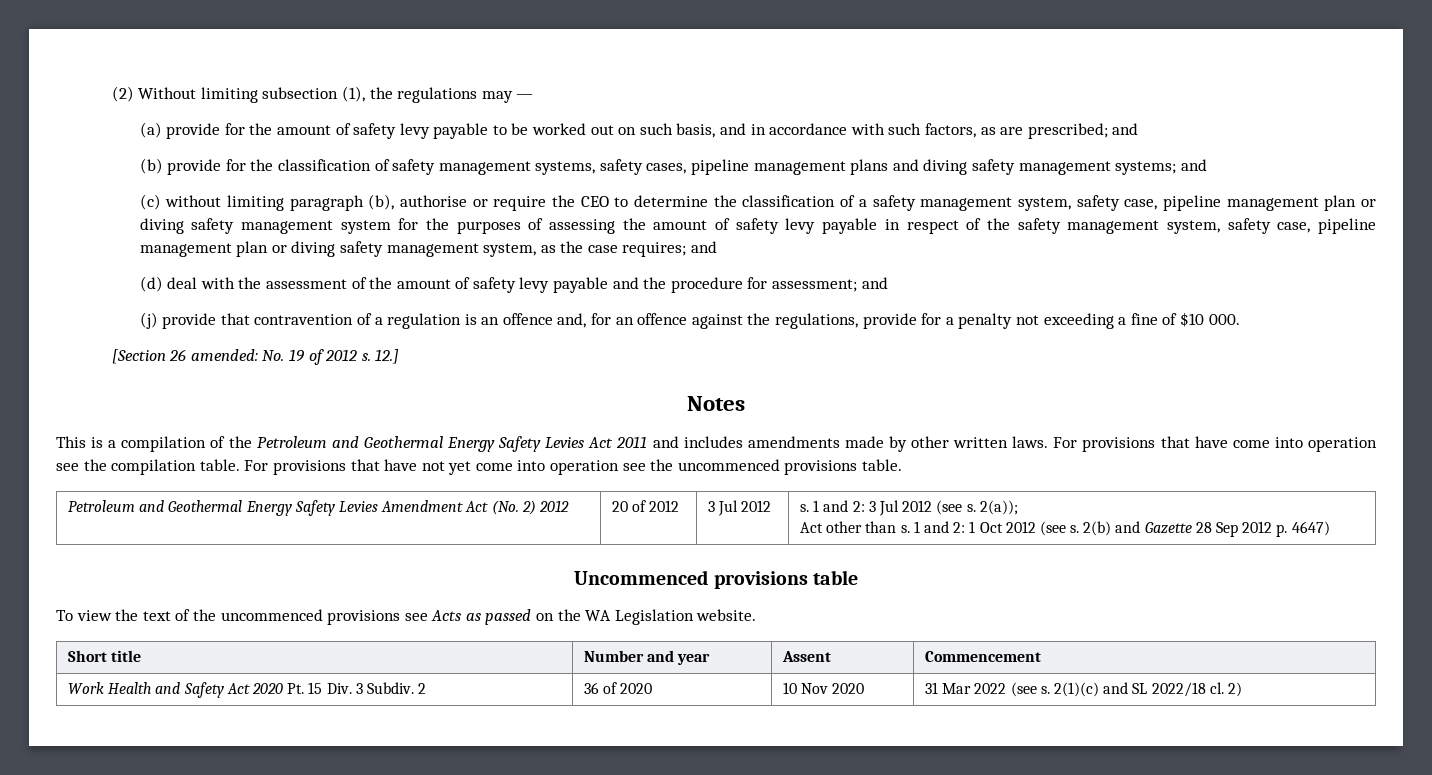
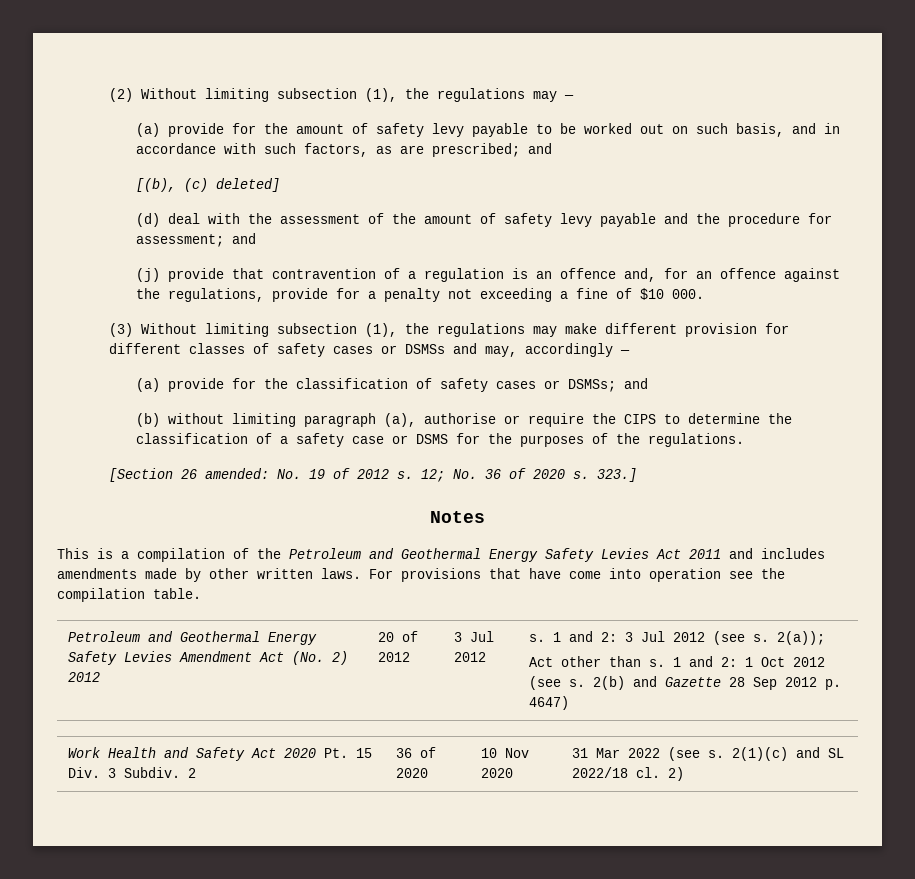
- (b) provide for the classification of safety management systems, safety cases, pipeline management plans and diving safety management systems; and
- (c) without limiting paragraph (b), authorise or require the CEO to determine the classification of a safety management system, safety case, pipeline management plan or diving safety management system for the purposes of assessing the amount of safety levy payable in respect of the safety management system, safety case, pipeline management plan or diving safety management system, as the case requires; and
+ [(b), (c) deleted]
+ (3) Without limiting subsection (1), the regulations may make different provision for different classes of safety cases or DSMSs and may, accordingly —
+ (a) provide for the classification of safety cases or DSMSs; and
+ (b) without limiting paragraph (a), authorise or require the CIPS to determine the classification of a safety case or DSMS for the purposes of the regulations.
- 12.]
+ 12; No. 36 of 2020 s. 323.]
- For provisions that have not yet come into operation see the uncommenced provisions table.
- Uncommenced provisions table
- To view the text of the uncommenced provisions see Acts as passed on the WA Legislation website.
- Short title | Number and year | Assent | Commencement

